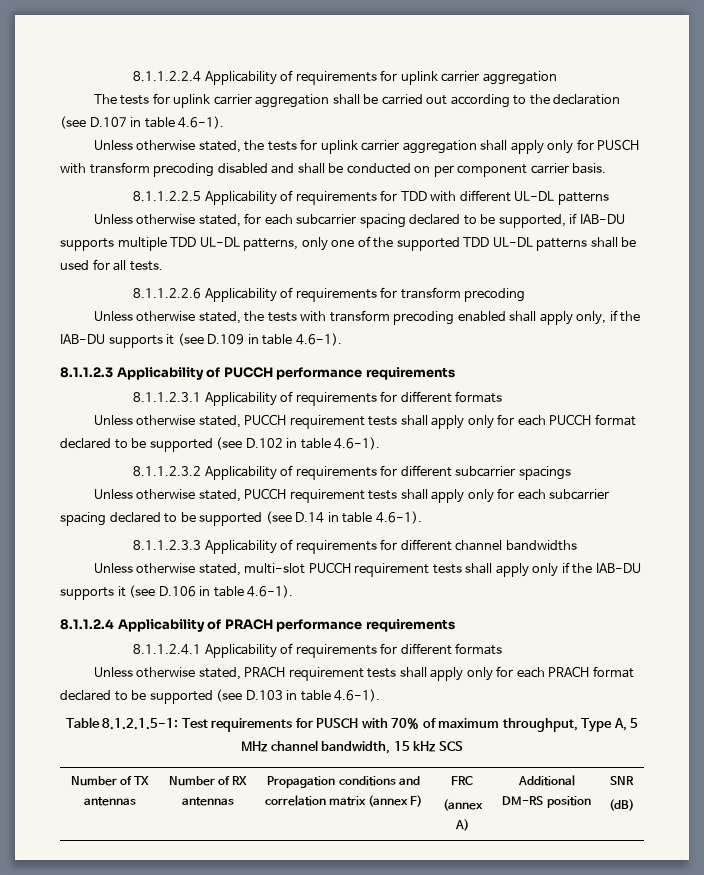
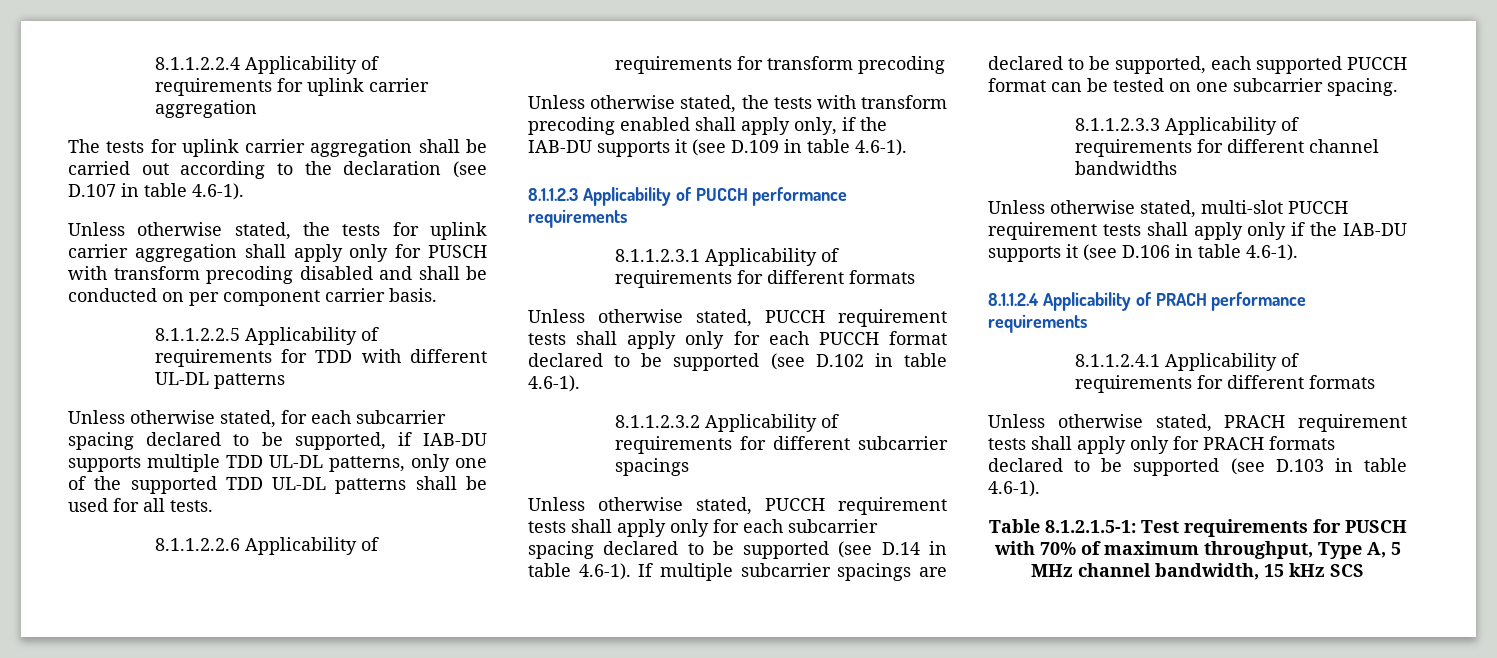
- Unless otherwise stated, PUCCH requirement tests shall apply only for each subcarrier spacing declared to be supported (see D.14 in table 4.6-1).
+ Unless otherwise stated, PUCCH requirement tests shall apply only for each subcarrier spacing declared to be supported (see D.14 in table 4.6-1). If multiple subcarrier spacings are declared to be supported, each supported PUCCH format can be tested on one subcarrier spacing.
- Unless otherwise stated, PRACH requirement tests shall apply only for each PRACH format declared to be supported (see D.103 in table 4.6-1).
+ Unless otherwise stated, PRACH requirement tests shall apply only for PRACH formats declared to be supported (see D.103 in table 4.6-1).
- Number of TX antennas | Number of RX antennas | Propagation conditions and correlation matrix (annex F) | FRC
- (annex A) | Additional DM-RS position | SNR
- (dB)

